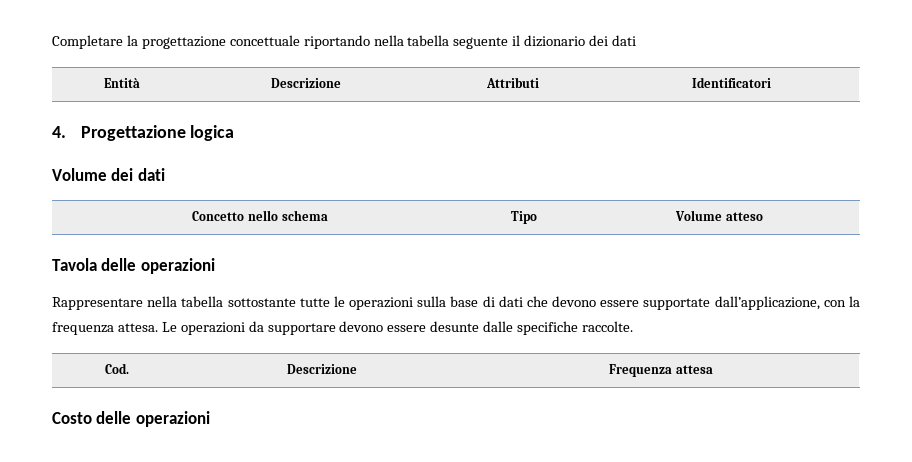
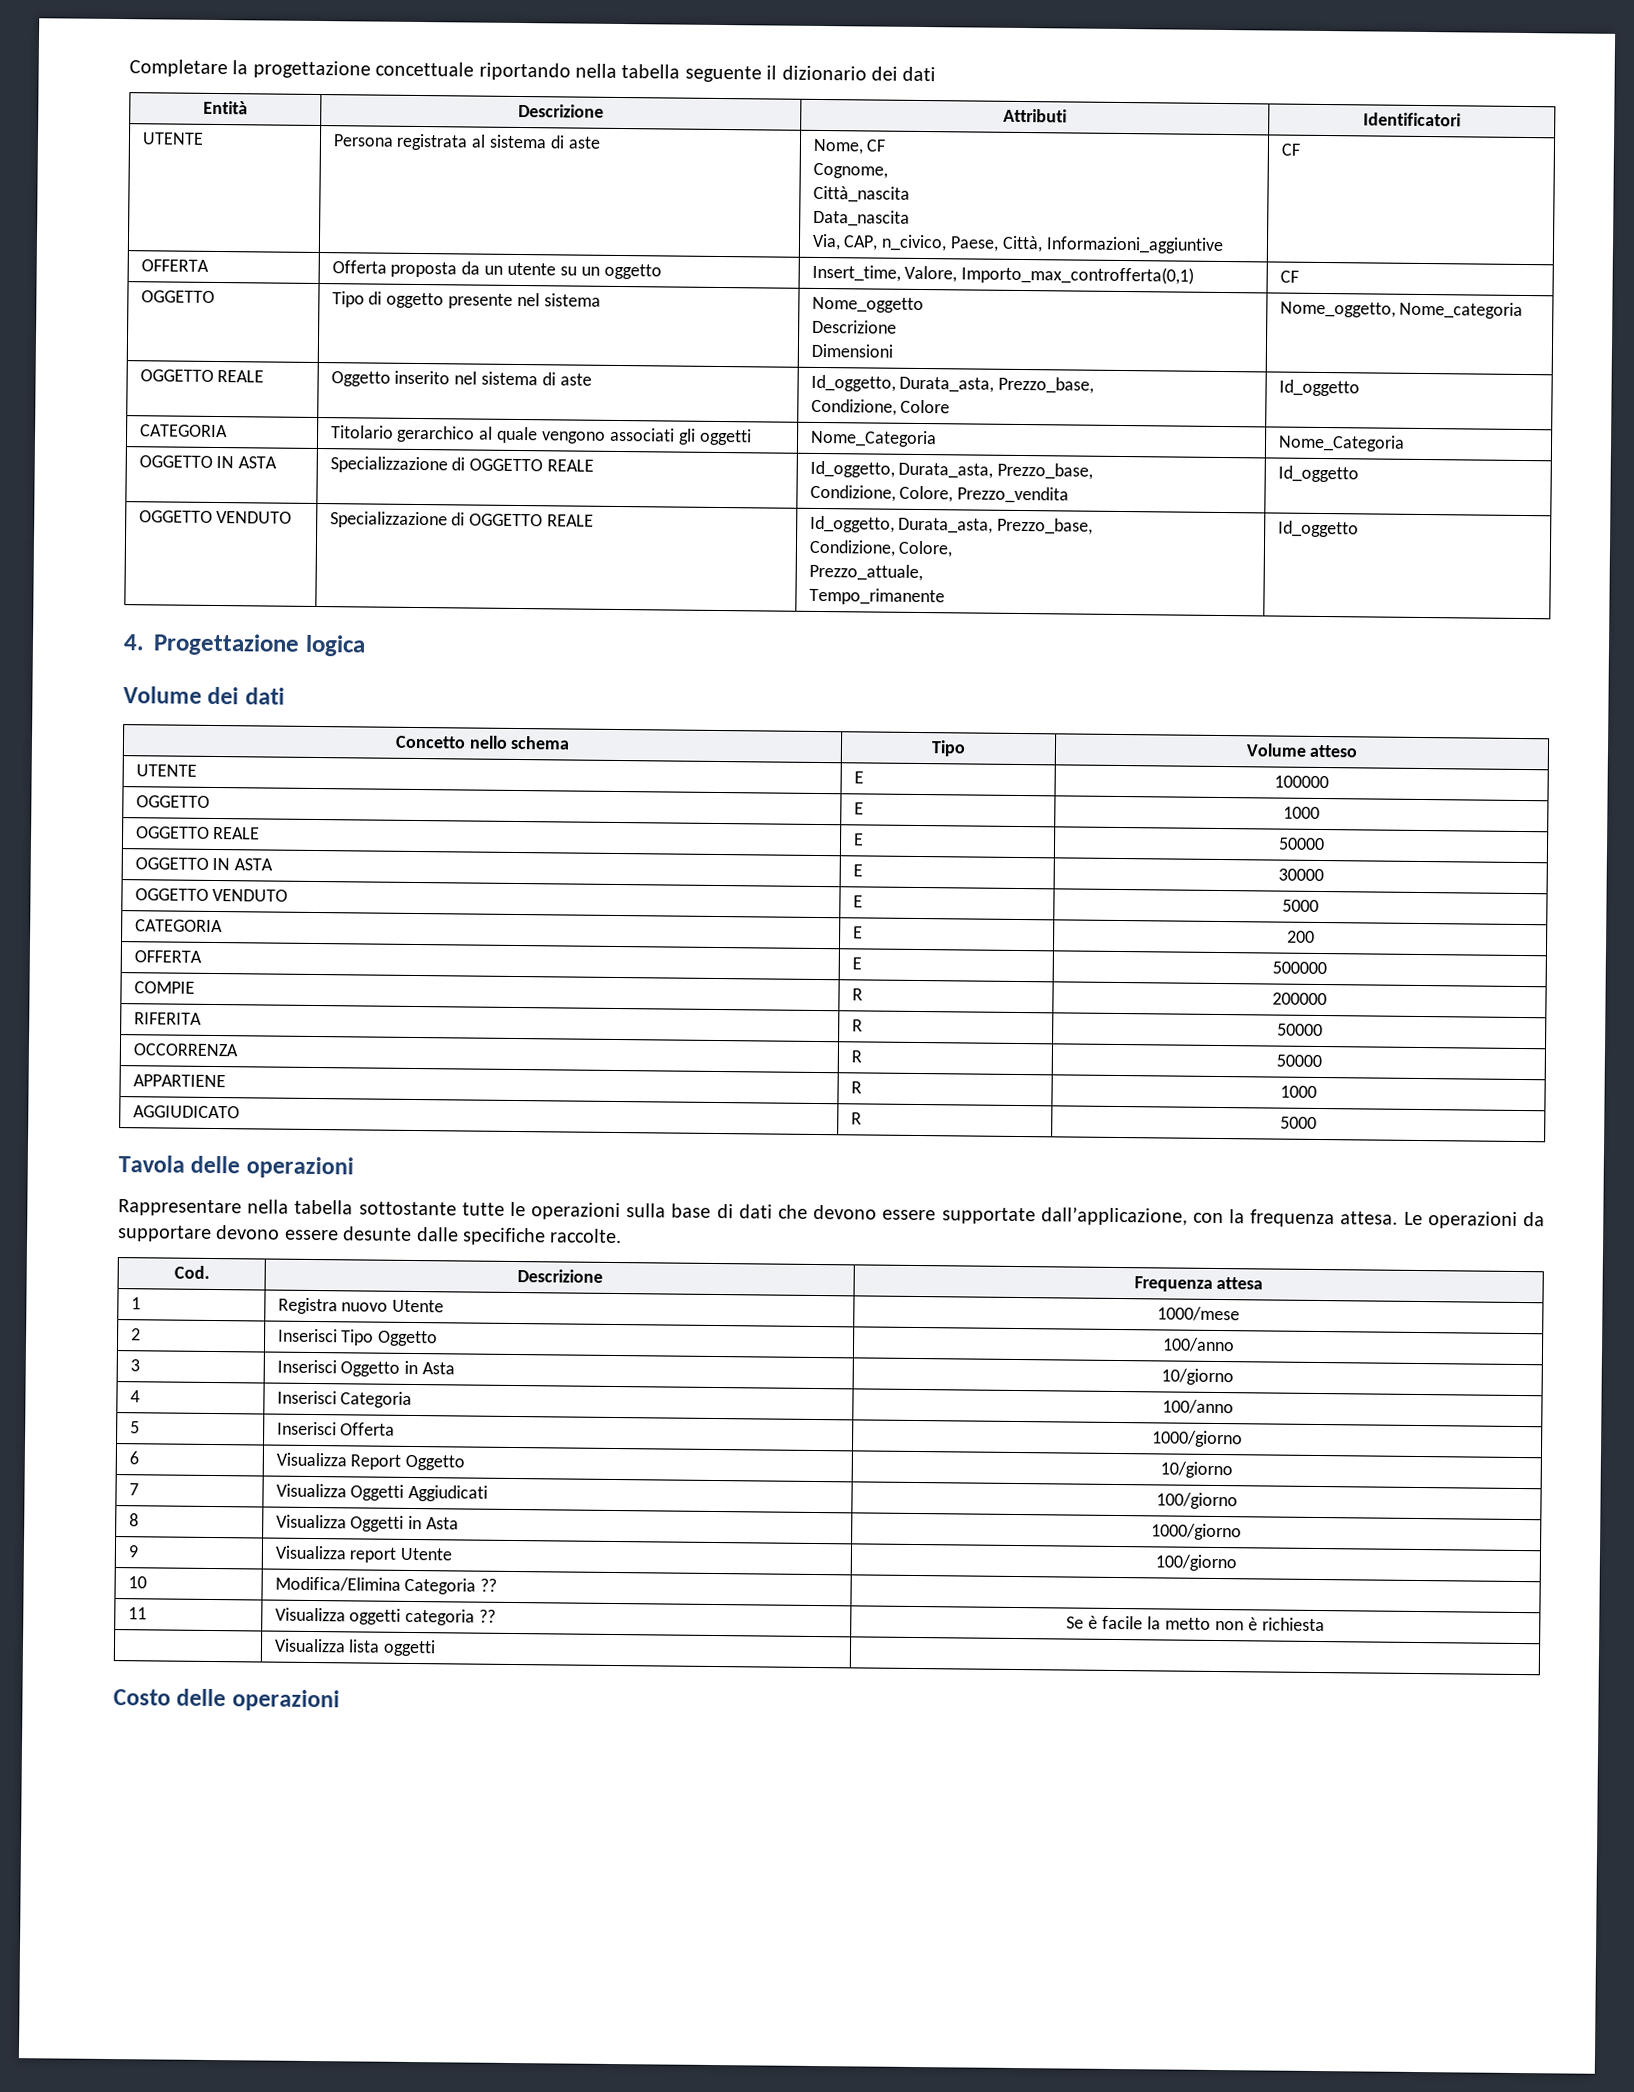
+ UTENTE | Persona registrata al sistema di aste | Nome, CF
+ Cognome,
+ Città_nascita
+ Data_nascita
+ Via, CAP, n_civico, Paese, Città, Informazioni_aggiuntive | CF
+ OFFERTA | Offerta proposta da un utente su un oggetto | Insert_time, Valore, Importo_max_controfferta(0,1) | CF
+ OGGETTO | Tipo di oggetto presente nel sistema | Nome_oggetto
+ Descrizione
+ Dimensioni | Nome_oggetto, Nome_categoria
+ OGGETTO REALE | Oggetto inserito nel sistema di aste | Id_oggetto, Durata_asta, Prezzo_base,
+ Condizione, Colore | Id_oggetto
+ CATEGORIA | Titolario gerarchico al quale vengono associati gli oggetti | Nome_Categoria | Nome_Categoria
+ OGGETTO IN ASTA | Specializzazione di OGGETTO REALE | Id_oggetto, Durata_asta, Prezzo_base,
+ Condizione, Colore, Prezzo_vendita | Id_oggetto
+ OGGETTO VENDUTO | Specializzazione di OGGETTO REALE | Id_oggetto, Durata_asta, Prezzo_base,
+ Condizione, Colore,
+ Prezzo_attuale,
+ Tempo_rimanente | Id_oggetto
+ UTENTE | E | 100000
+ OGGETTO | E | 1000
+ OGGETTO REALE | E | 50000
+ OGGETTO IN ASTA | E | 30000
+ OGGETTO VENDUTO | E | 5000
+ CATEGORIA | E | 200
+ OFFERTA | E | 500000
+ COMPIE | R | 200000
+ RIFERITA | R | 50000
+ OCCORRENZA | R | 50000
+ APPARTIENE | R | 1000
+ AGGIUDICATO | R | 5000
+ 1 | Registra nuovo Utente | 1000/mese
+ 2 | Inserisci Tipo Oggetto | 100/anno
+ 3 | Inserisci Oggetto in Asta | 10/giorno
+ 4 | Inserisci Categoria | 100/anno
+ 5 | Inserisci Offerta | 1000/giorno
+ 6 | Visualizza Report Oggetto | 10/giorno
+ 7 | Visualizza Oggetti Aggiudicati | 100/giorno
+ 8 | Visualizza Oggetti in Asta | 1000/giorno
+ 9 | Visualizza report Utente | 100/giorno
+ 10 | Modifica/Elimina Categoria ?? |
+ 11 | Visualizza oggetti categoria ?? | Se è facile la metto non è richiesta
+ | Visualizza lista oggetti |

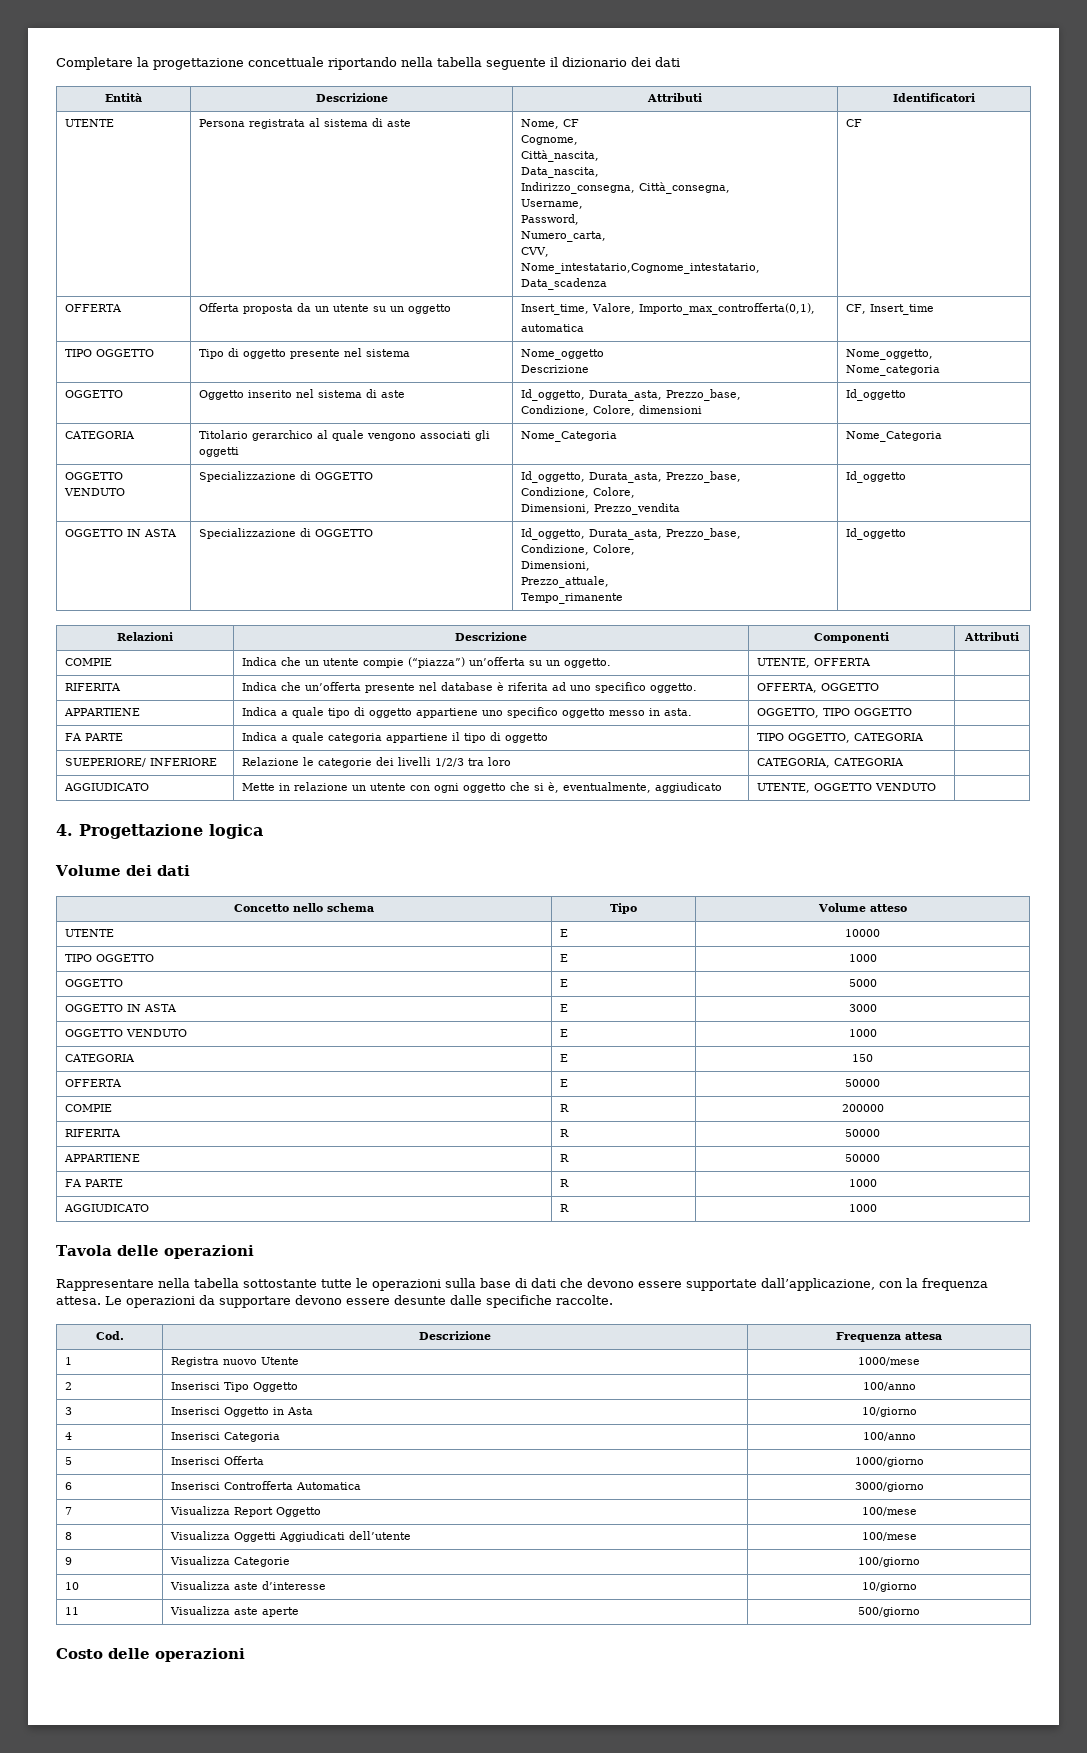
  UTENTE | Persona registrata al sistema di aste | Nome, CF
  Cognome,
- Città_nascita
- Data_nascita
- Via, CAP, n_civico, Paese, Città, Informazioni_aggiuntive | CF
+ Città_nascita,
+ Data_nascita,
+ Indirizzo_consegna, Città_consegna,
+ Username,
+ Password,
+ Numero_carta,
+ CVV,
+ Nome_intestatario,Cognome_intestatario, Data_scadenza | CF
- OFFERTA | Offerta proposta da un utente su un oggetto | Insert_time, Valore, Importo_max_controfferta(0,1) | CF
- OGGETTO | Tipo di oggetto presente nel sistema | Nome_oggetto
- Descrizione
- Dimensioni | Nome_oggetto, Nome_categoria
+ OFFERTA | Offerta proposta da un utente su un oggetto | Insert_time, Valore, Importo_max_controfferta(0,1),
+ automatica | CF, Insert_time
+ TIPO OGGETTO | Tipo di oggetto presente nel sistema | Nome_oggetto
+ Descrizione | Nome_oggetto, Nome_categoria
- OGGETTO REALE | Oggetto inserito nel sistema di aste | Id_oggetto, Durata_asta, Prezzo_base,
- Condizione, Colore | Id_oggetto
+ OGGETTO | Oggetto inserito nel sistema di aste | Id_oggetto, Durata_asta, Prezzo_base,
+ Condizione, Colore, dimensioni | Id_oggetto
- OGGETTO IN ASTA | Specializzazione di OGGETTO REALE | Id_oggetto, Durata_asta, Prezzo_base,
- Condizione, Colore, Prezzo_vendita | Id_oggetto
- OGGETTO VENDUTO | Specializzazione di OGGETTO REALE | Id_oggetto, Durata_asta, Prezzo_base,
+ OGGETTO VENDUTO | Specializzazione di OGGETTO | Id_oggetto, Durata_asta, Prezzo_base,
  Condizione, Colore,
+ Dimensioni, Prezzo_vendita | Id_oggetto
+ OGGETTO IN ASTA | Specializzazione di OGGETTO | Id_oggetto, Durata_asta, Prezzo_base,
+ Condizione, Colore,
+ Dimensioni,
  Prezzo_attuale,
  Tempo_rimanente | Id_oggetto
+ Relazioni | Descrizione | Componenti | Attributi
+ COMPIE | Indica che un utente compie (“piazza”) un’offerta su un oggetto. | UTENTE, OFFERTA |
+ RIFERITA | Indica che un’offerta presente nel database è riferita ad uno specifico oggetto. | OFFERTA, OGGETTO |
+ APPARTIENE | Indica a quale tipo di oggetto appartiene uno specifico oggetto messo in asta. | OGGETTO, TIPO OGGETTO |
+ FA PARTE | Indica a quale categoria appartiene il tipo di oggetto | TIPO OGGETTO, CATEGORIA |
+ SUEPERIORE/ INFERIORE | Relazione le categorie dei livelli 1/2/3 tra loro | CATEGORIA, CATEGORIA |
+ AGGIUDICATO | Mette in relazione un utente con ogni oggetto che si è, eventualmente, aggiudicato | UTENTE, OGGETTO VENDUTO |
- UTENTE | E | 100000
- OGGETTO | E | 1000
+ UTENTE | E | 10000
+ TIPO OGGETTO | E | 1000
- OGGETTO REALE | E | 50000
+ OGGETTO | E | 5000
- OGGETTO IN ASTA | E | 30000
+ OGGETTO IN ASTA | E | 3000
- OGGETTO VENDUTO | E | 5000
+ OGGETTO VENDUTO | E | 1000
- CATEGORIA | E | 200
+ CATEGORIA | E | 150
- OFFERTA | E | 500000
+ OFFERTA | E | 50000
- OCCORRENZA | R | 50000
- APPARTIENE | R | 1000
+ APPARTIENE | R | 50000
+ FA PARTE | R | 1000
- AGGIUDICATO | R | 5000
+ AGGIUDICATO | R | 1000
- 6 | Visualizza Report Oggetto | 10/giorno
- 7 | Visualizza Oggetti Aggiudicati | 100/giorno
+ 6 | Inserisci Controfferta Automatica | 3000/giorno
+ 7 | Visualizza Report Oggetto | 100/mese
- 8 | Visualizza Oggetti in Asta | 1000/giorno
+ 8 | Visualizza Oggetti Aggiudicati dell’utente | 100/mese
- 9 | Visualizza report Utente | 100/giorno
+ 9 | Visualizza Categorie | 100/giorno
- 10 | Modifica/Elimina Categoria ?? |
- 11 | Visualizza oggetti categoria ?? | Se è facile la metto non è richiesta
- | Visualizza lista oggetti |
+ 10 | Visualizza aste d’interesse | 10/giorno
+ 11 | Visualizza aste aperte | 500/giorno

